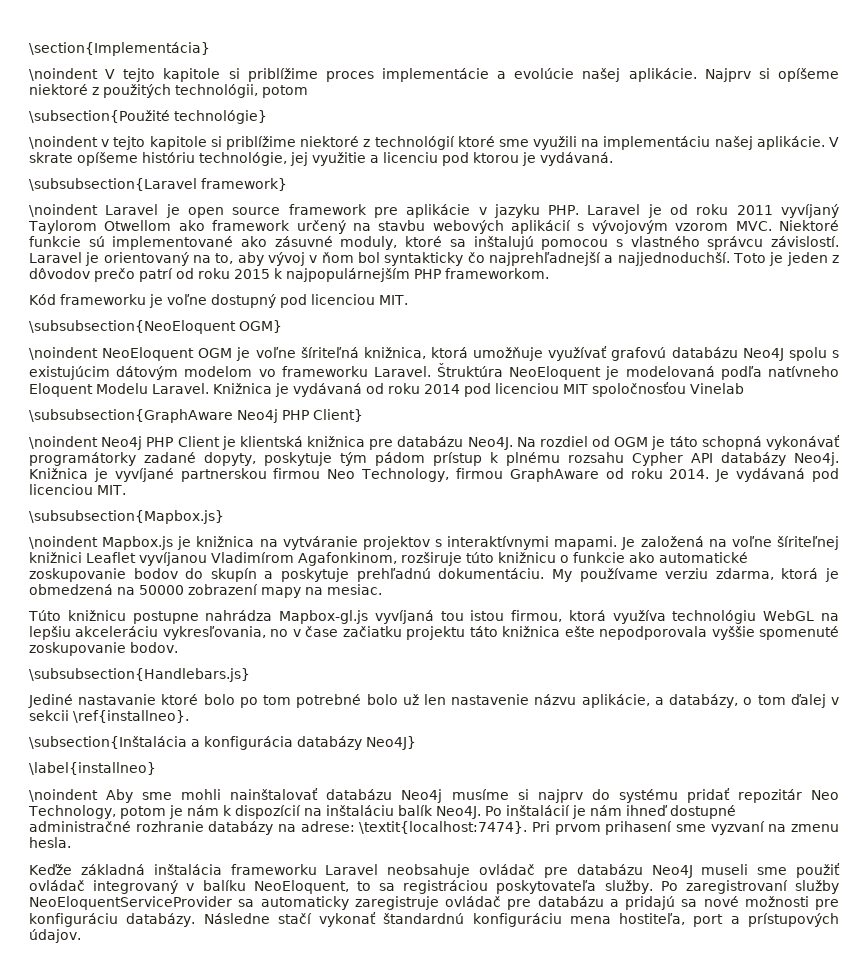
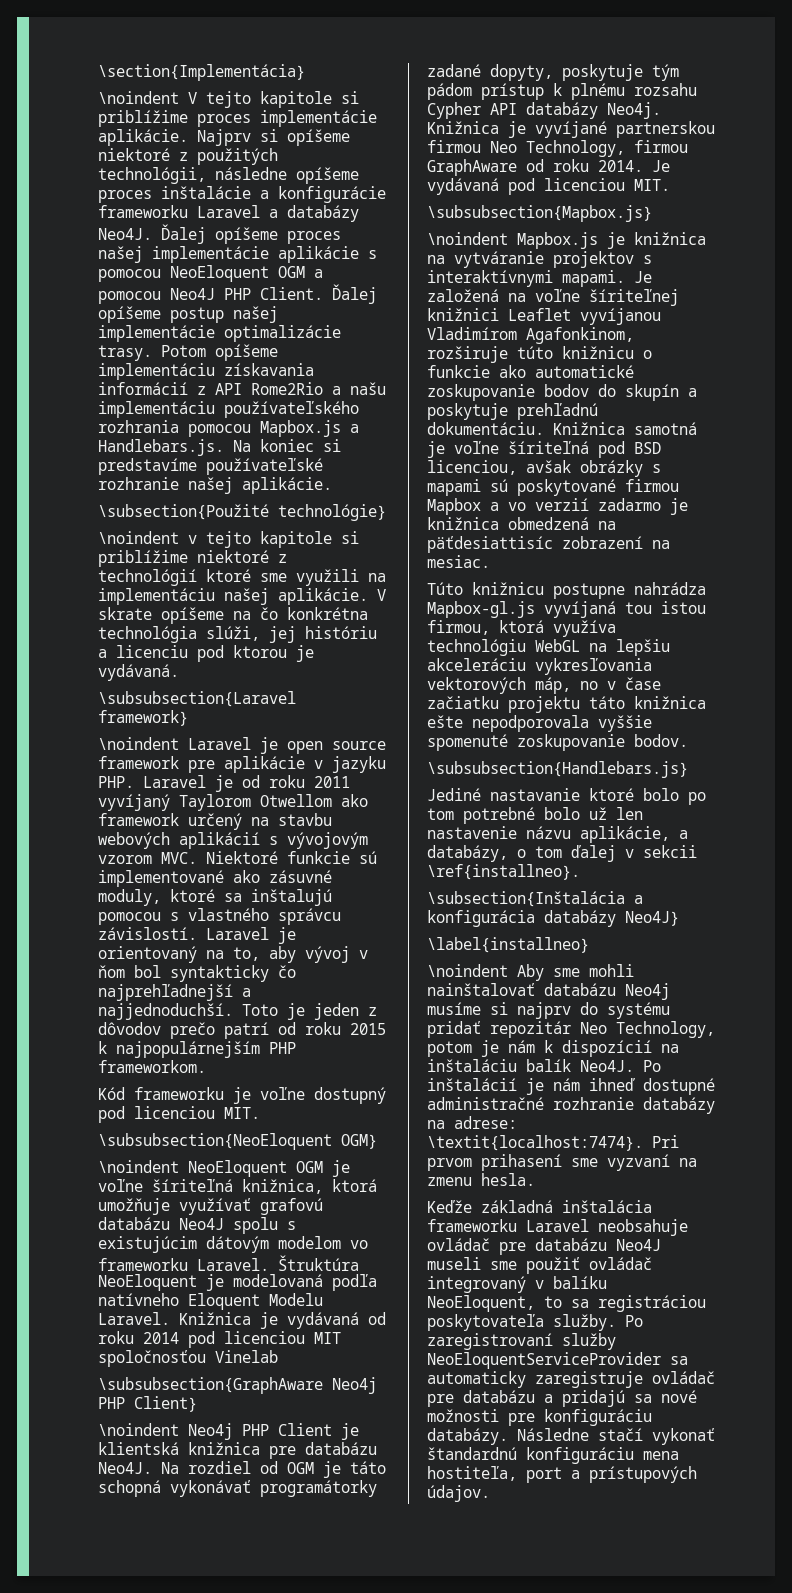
- \noindent V tejto kapitole si priblížime proces implementácie a evolúcie našej aplikácie.
+ \noindent V tejto kapitole si priblížime proces implementácie aplikácie.
- Najprv si opíšeme niektoré z použitých technológii, potom
+ Najprv si opíšeme niektoré z použitých technológii, následne opíšeme proces inštalácie a konfigurácie frameworku Laravel a databázy Neo4J. Ďalej opíšeme proces našej implementácie aplikácie s pomocou NeoEloquent OGM a pomocou Neo4J PHP Client. Ďalej opíšeme postup našej implementácie optimalizácie trasy. Potom opíšeme implementáciu získavania informácií z API Rome2Rio a našu implementáciu používateľského rozhrania pomocou Mapbox.js a Handlebars.js. Na koniec si predstavíme používateľské rozhranie našej aplikácie.
- V skrate opíšeme históriu technológie, jej využitie a licenciu pod ktorou je vydávaná.
+ V skrate opíšeme na čo konkrétna technológia slúži, jej históriu a licenciu pod ktorou je vydávaná.
- My používame verziu zdarma, ktorá je obmedzená na 50000 zobrazení mapy na mesiac.
+ Knižnica samotná je voľne šíriteľná pod BSD licenciou, avšak obrázky s mapami sú poskytované firmou Mapbox a vo verzií zadarmo je knižnica obmedzená na päťdesiattisíc zobrazení na mesiac.
- Túto knižnicu postupne nahrádza Mapbox-gl.js vyvíjaná tou istou firmou, ktorá využíva technológiu WebGL na lepšiu akceleráciu vykresľovania, no v čase začiatku projektu táto knižnica ešte nepodporovala vyššie spomenuté zoskupovanie bodov.
+ Túto knižnicu postupne nahrádza Mapbox-gl.js vyvíjaná tou istou firmou, ktorá využíva technológiu WebGL na lepšiu akceleráciu vykresľovania vektorových máp, no v čase začiatku projektu táto knižnica ešte nepodporovala vyššie spomenuté zoskupovanie bodov.

